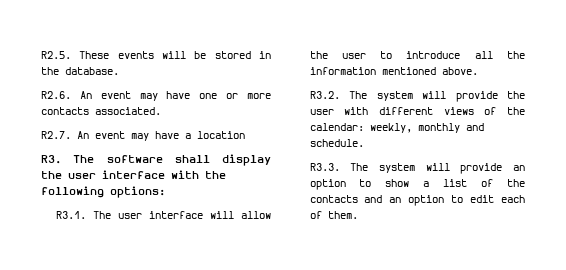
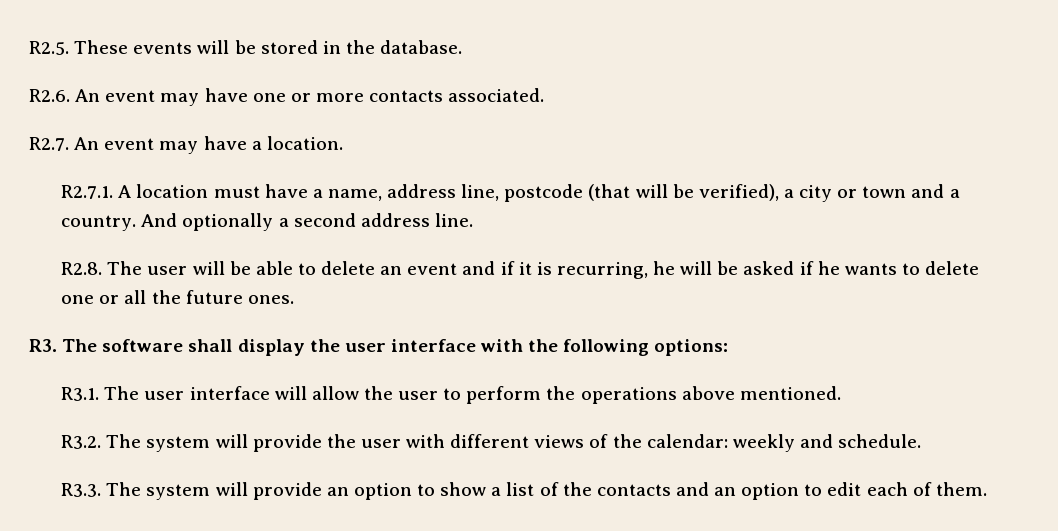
- R2.7. An event may have a location
+ R2.7. An event may have a location.
+ R2.7.1. A location must have a name, address line, postcode (that will be verified), a city or town and a country. And optionally a second address line.
+ R2.8. The user will be able to delete an event and if it is recurring, he will be asked if he wants to delete one or all the future ones.
- R3.1. The user interface will allow the user to introduce all the information mentioned above.
+ R3.1. The user interface will allow the user to perform the operations above mentioned.
- R3.2. The system will provide the user with different views of the calendar: weekly, monthly and schedule.
+ R3.2. The system will provide the user with different views of the calendar: weekly and schedule.

